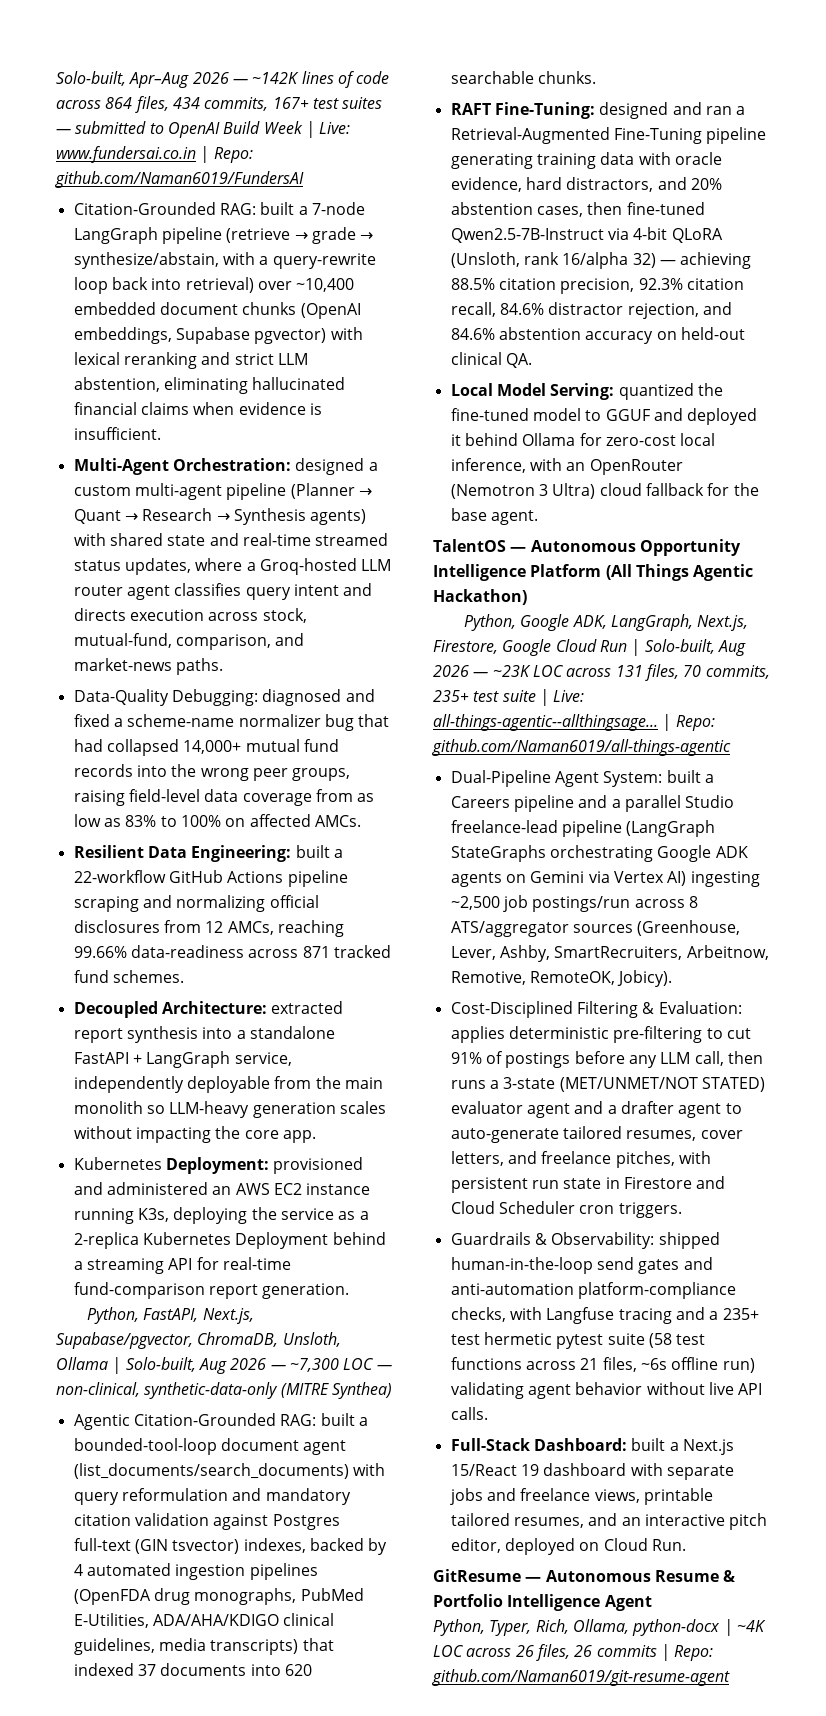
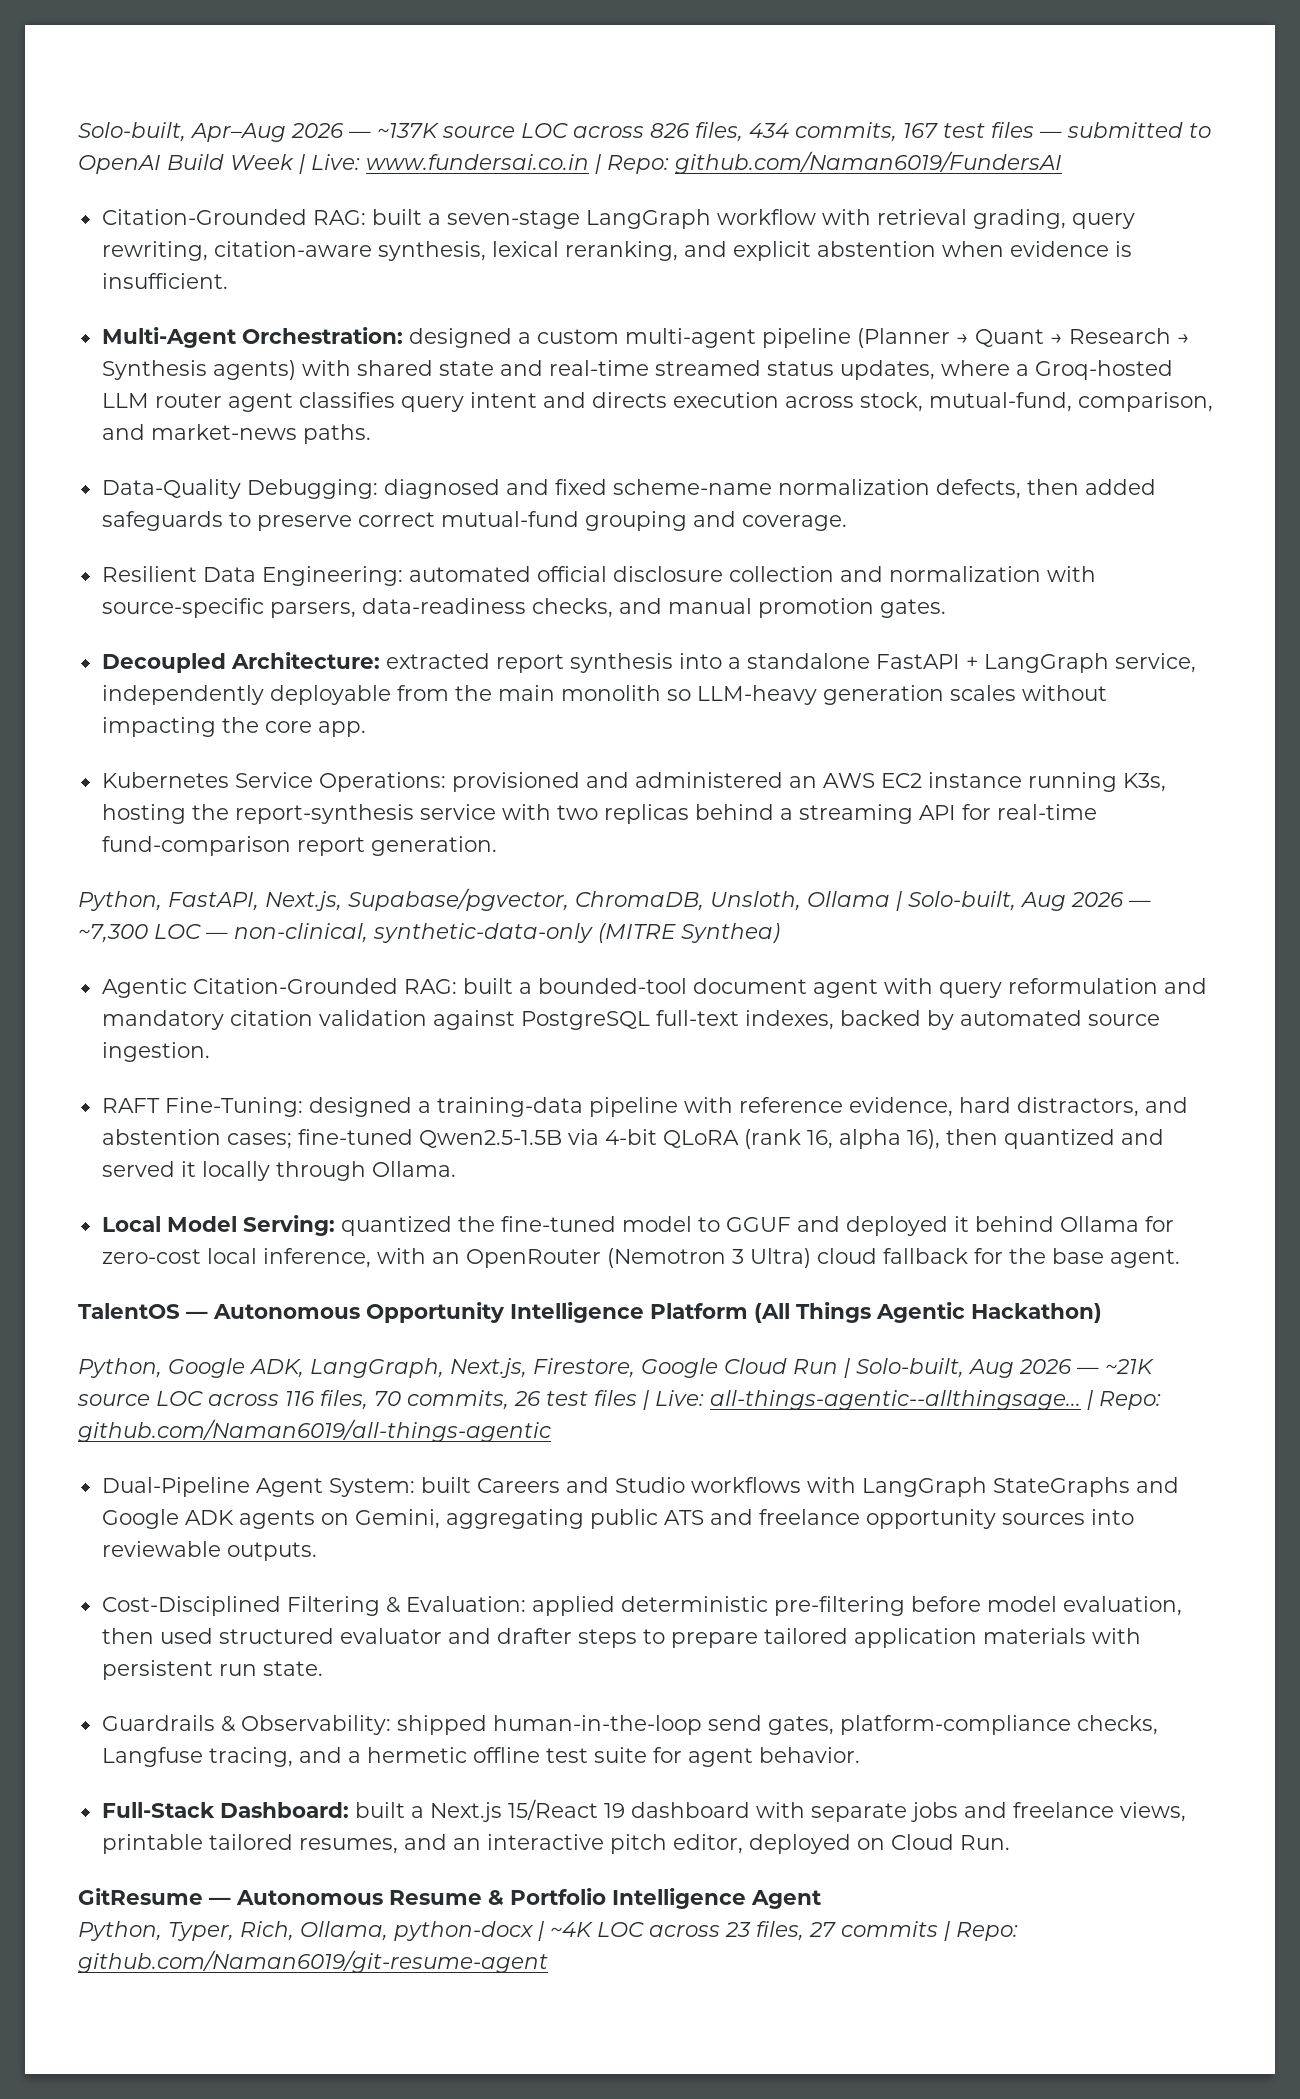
- Solo-built, Apr–Aug 2026 — ~142K lines of code across 864 files, 434 commits, 167+ test suites — submitted to OpenAI Build Week | Live: www.fundersai.co.in | Repo: github.com/Naman6019/FundersAI
+ Solo-built, Apr–Aug 2026 — ~137K source LOC across 826 files, 434 commits, 167 test files — submitted to OpenAI Build Week | Live: www.fundersai.co.in | Repo: github.com/Naman6019/FundersAI
- Citation-Grounded RAG: built a 7-node LangGraph pipeline (retrieve → grade → synthesize/abstain, with a query-rewrite loop back into retrieval) over ~10,400 embedded document chunks (OpenAI embeddings, Supabase pgvector) with lexical reranking and strict LLM abstention, eliminating hallucinated financial claims when evidence is insufficient.
+ Citation-Grounded RAG: built a seven-stage LangGraph workflow with retrieval grading, query rewriting, citation-aware synthesis, lexical reranking, and explicit abstention when evidence is insufficient.
- Data-Quality Debugging: diagnosed and fixed a scheme-name normalizer bug that had collapsed 14,000+ mutual fund records into the wrong peer groups, raising field-level data coverage from as low as 83% to 100% on affected AMCs.
- Resilient Data Engineering: built a 22-workflow GitHub Actions pipeline scraping and normalizing official disclosures from 12 AMCs, reaching 99.66% data-readiness across 871 tracked fund schemes.
+ Data-Quality Debugging: diagnosed and fixed scheme-name normalization defects, then added safeguards to preserve correct mutual-fund grouping and coverage.
+ Resilient Data Engineering: automated official disclosure collection and normalization with source-specific parsers, data-readiness checks, and manual promotion gates.
- Kubernetes Deployment: provisioned and administered an AWS EC2 instance running K3s, deploying the service as a 2-replica Kubernetes Deployment behind a streaming API for real-time fund-comparison report generation.
+ Kubernetes Service Operations: provisioned and administered an AWS EC2 instance running K3s, hosting the report-synthesis service with two replicas behind a streaming API for real-time fund-comparison report generation.
- Agentic Citation-Grounded RAG: built a bounded-tool-loop document agent (list_documents/search_documents) with query reformulation and mandatory citation validation against Postgres full-text (GIN tsvector) indexes, backed by 4 automated ingestion pipelines (OpenFDA drug monographs, PubMed E-Utilities, ADA/AHA/KDIGO clinical guidelines, media transcripts) that indexed 37 documents into 620 searchable chunks.
- RAFT Fine-Tuning: designed and ran a Retrieval-Augmented Fine-Tuning pipeline generating training data with oracle evidence, hard distractors, and 20% abstention cases, then fine-tuned Qwen2.5-7B-Instruct via 4-bit QLoRA (Unsloth, rank 16/alpha 32) — achieving 88.5% citation precision, 92.3% citation recall, 84.6% distractor rejection, and 84.6% abstention accuracy on held-out clinical QA.
+ Agentic Citation-Grounded RAG: built a bounded-tool document agent with query reformulation and mandatory citation validation against PostgreSQL full-text indexes, backed by automated source ingestion.
+ RAFT Fine-Tuning: designed a training-data pipeline with reference evidence, hard distractors, and abstention cases; fine-tuned Qwen2.5-1.5B via 4-bit QLoRA (rank 16, alpha 16), then quantized and served it locally through Ollama.
- Python, Google ADK, LangGraph, Next.js, Firestore, Google Cloud Run | Solo-built, Aug 2026 — ~23K LOC across 131 files, 70 commits, 235+ test suite | Live: all-things-agentic--allthingsage...
+ Python, Google ADK, LangGraph, Next.js, Firestore, Google Cloud Run | Solo-built, Aug 2026 — ~21K source LOC across 116 files, 70 commits, 26 test files | Live: all-things-agentic--allthingsage...
- Dual-Pipeline Agent System: built a Careers pipeline and a parallel Studio freelance-lead pipeline (LangGraph StateGraphs orchestrating Google ADK agents on Gemini via Vertex AI) ingesting ~2,500 job postings/run across 8 ATS/aggregator sources (Greenhouse, Lever, Ashby, SmartRecruiters, Arbeitnow, Remotive, RemoteOK, Jobicy).
+ Dual-Pipeline Agent System: built Careers and Studio workflows with LangGraph StateGraphs and Google ADK agents on Gemini, aggregating public ATS and freelance opportunity sources into reviewable outputs.
- Cost-Disciplined Filtering & Evaluation: applies deterministic pre-filtering to cut 91% of postings before any LLM call, then runs a 3-state (MET/UNMET/NOT STATED) evaluator agent and a drafter agent to auto-generate tailored resumes, cover letters, and freelance pitches, with persistent run state in Firestore and Cloud Scheduler cron triggers.
+ Cost-Disciplined Filtering & Evaluation: applied deterministic pre-filtering before model evaluation, then used structured evaluator and drafter steps to prepare tailored application materials with persistent run state.
- Guardrails & Observability: shipped human-in-the-loop send gates and anti-automation platform-compliance checks, with Langfuse tracing and a 235+ test hermetic pytest suite (58 test functions across 21 files, ~6s offline run) validating agent behavior without live API calls.
+ Guardrails & Observability: shipped human-in-the-loop send gates, platform-compliance checks, Langfuse tracing, and a hermetic offline test suite for agent behavior.
- Python, Typer, Rich, Ollama, python-docx | ~4K LOC across 26 files, 26 commits | Repo: github.com/Naman6019/git-resume-agent
+ Python, Typer, Rich, Ollama, python-docx | ~4K LOC across 23 files, 27 commits | Repo: github.com/Naman6019/git-resume-agent

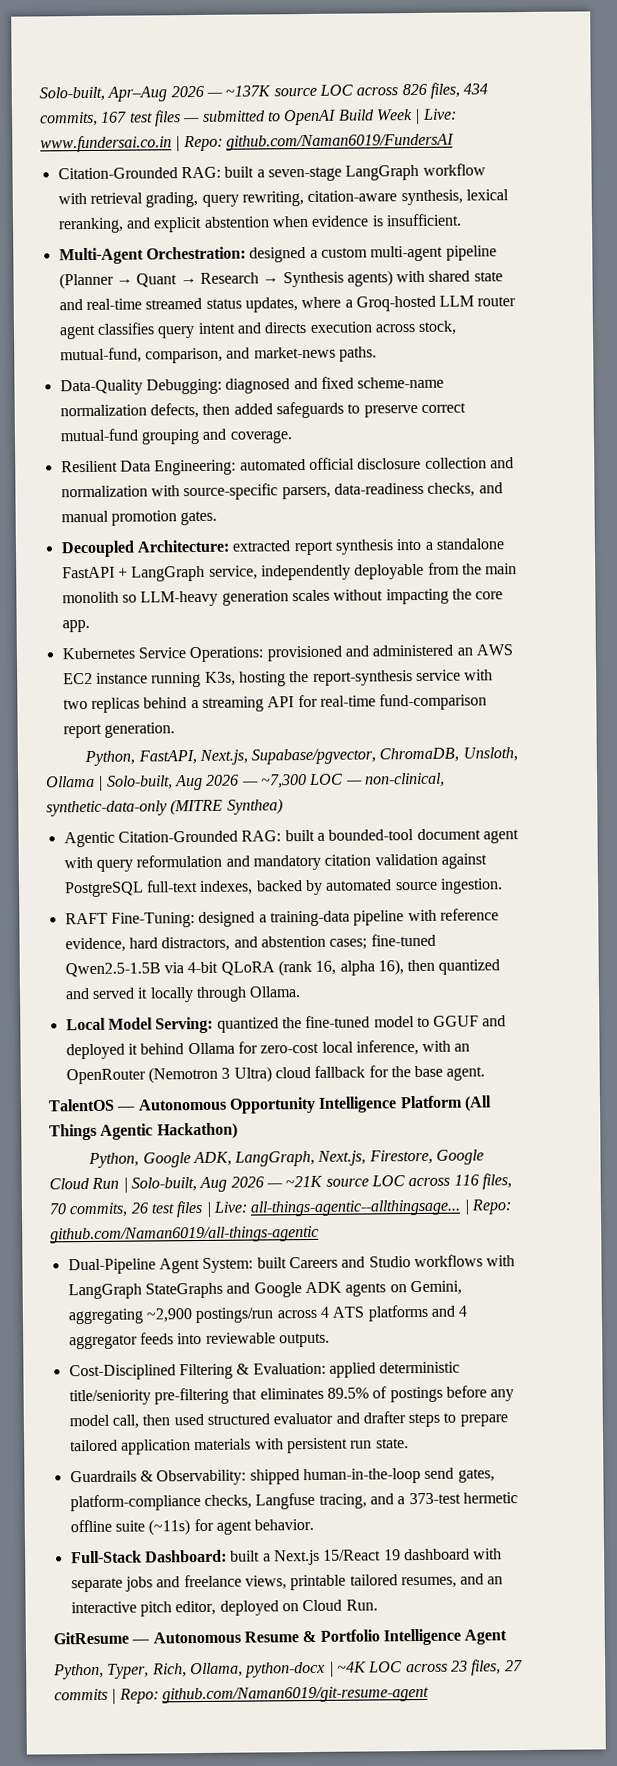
- Dual-Pipeline Agent System: built Careers and Studio workflows with LangGraph StateGraphs and Google ADK agents on Gemini, aggregating public ATS and freelance opportunity sources into reviewable outputs.
+ Dual-Pipeline Agent System: built Careers and Studio workflows with LangGraph StateGraphs and Google ADK agents on Gemini, aggregating ~2,900 postings/run across 4 ATS platforms and 4 aggregator feeds into reviewable outputs.
- Cost-Disciplined Filtering & Evaluation: applied deterministic pre-filtering before model evaluation, then used structured evaluator and drafter steps to prepare tailored application materials with persistent run state.
+ Cost-Disciplined Filtering & Evaluation: applied deterministic title/seniority pre-filtering that eliminates 89.5% of postings before any model call, then used structured evaluator and drafter steps to prepare tailored application materials with persistent run state.
- Guardrails & Observability: shipped human-in-the-loop send gates, platform-compliance checks, Langfuse tracing, and a hermetic offline test suite for agent behavior.
+ Guardrails & Observability: shipped human-in-the-loop send gates, platform-compliance checks, Langfuse tracing, and a 373-test hermetic offline suite (~11s) for agent behavior.

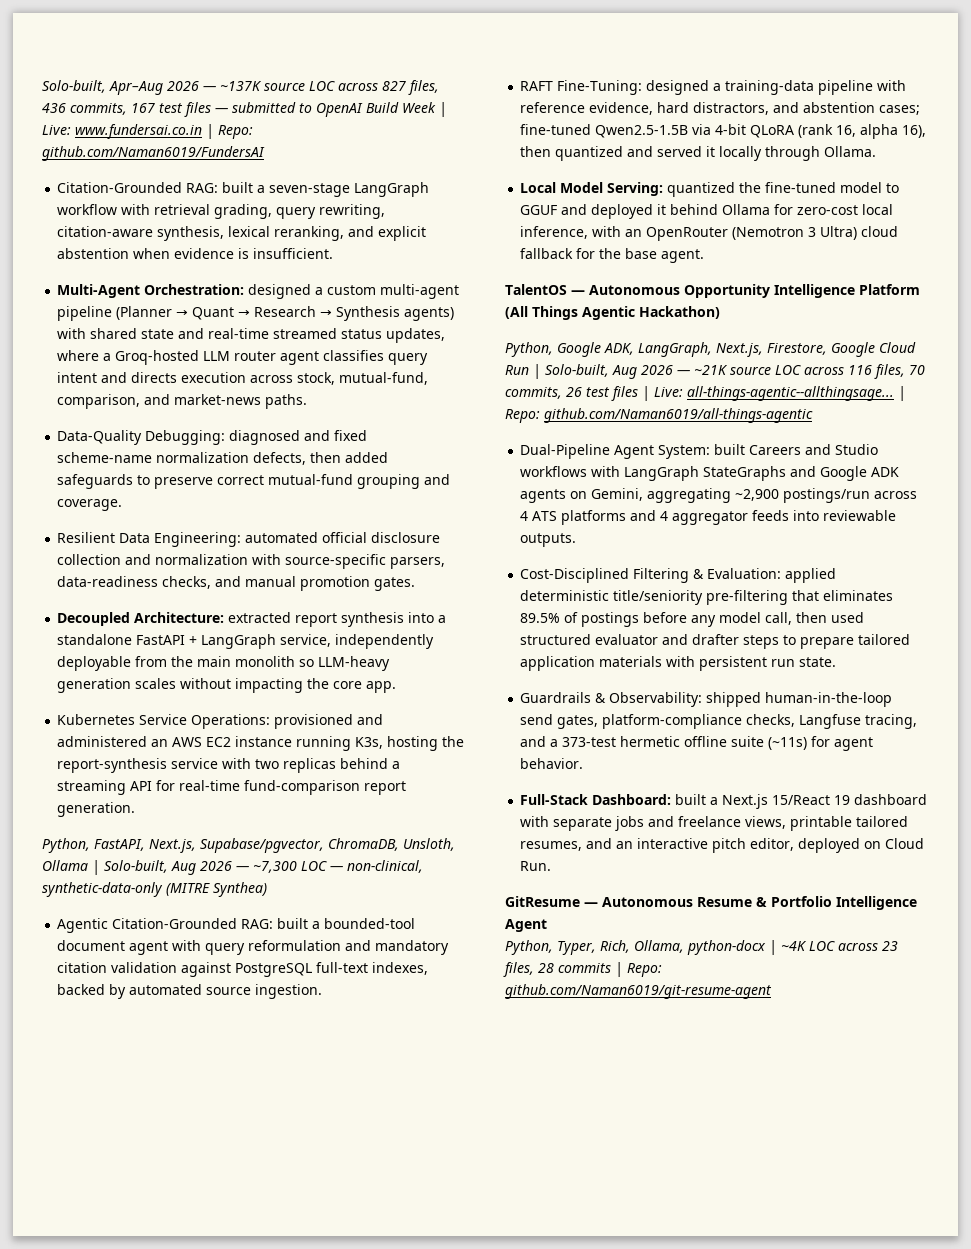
- Solo-built, Apr–Aug 2026 — ~137K source LOC across 826 files, 434 commits, 167 test files — submitted to OpenAI Build Week | Live: www.fundersai.co.in | Repo: github.com/Naman6019/FundersAI
+ Solo-built, Apr–Aug 2026 — ~137K source LOC across 827 files, 436 commits, 167 test files — submitted to OpenAI Build Week | Live: www.fundersai.co.in | Repo: github.com/Naman6019/FundersAI
- Python, Typer, Rich, Ollama, python-docx | ~4K LOC across 23 files, 27 commits | Repo: github.com/Naman6019/git-resume-agent
+ Python, Typer, Rich, Ollama, python-docx | ~4K LOC across 23 files, 28 commits | Repo: github.com/Naman6019/git-resume-agent

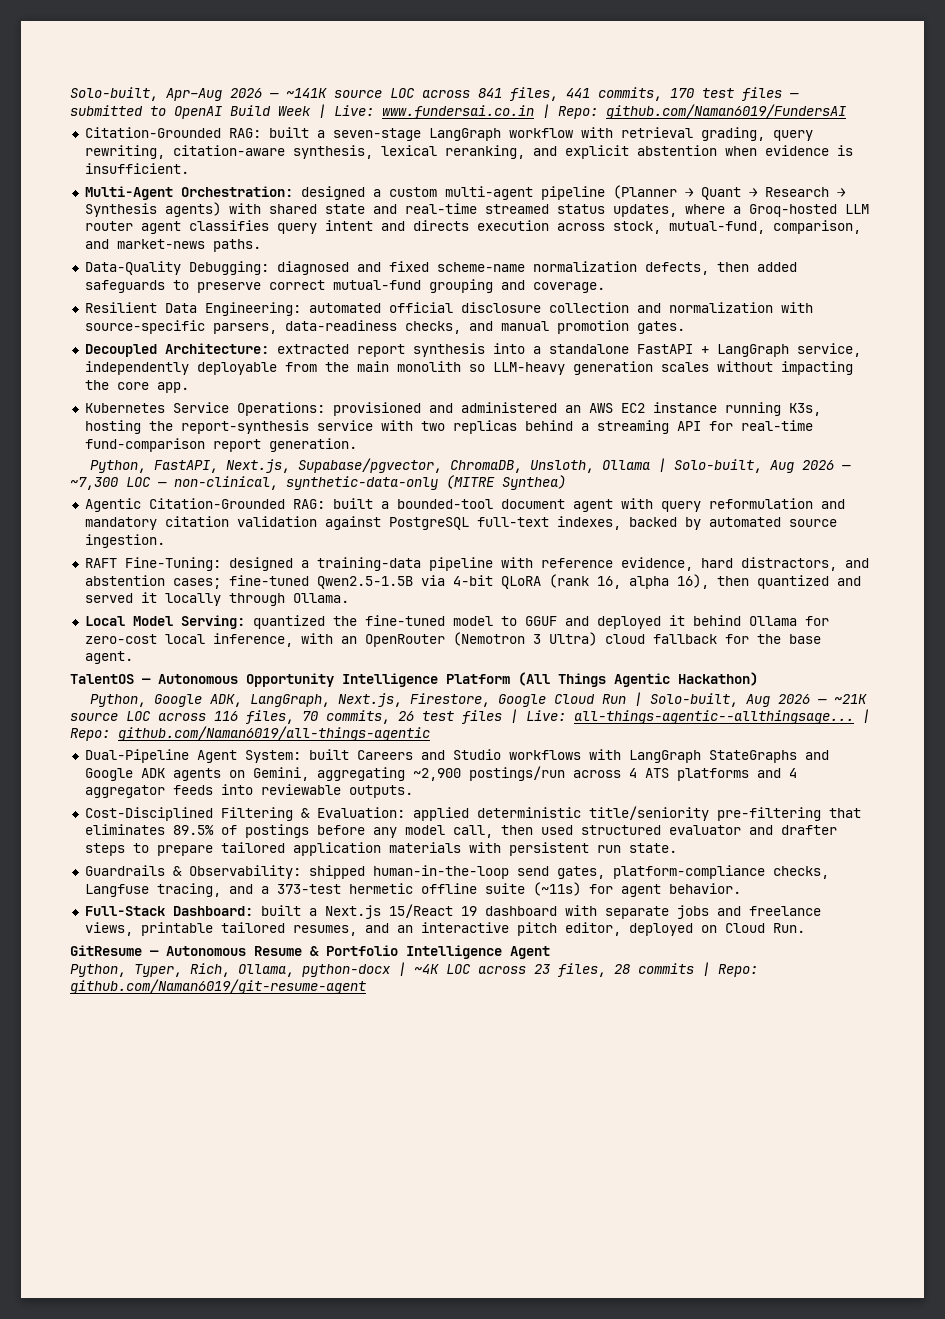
- Solo-built, Apr–Aug 2026 — ~137K source LOC across 827 files, 436 commits, 167 test files — submitted to OpenAI Build Week | Live: www.fundersai.co.in | Repo: github.com/Naman6019/FundersAI
+ Solo-built, Apr–Aug 2026 — ~141K source LOC across 841 files, 441 commits, 170 test files — submitted to OpenAI Build Week | Live: www.fundersai.co.in | Repo: github.com/Naman6019/FundersAI

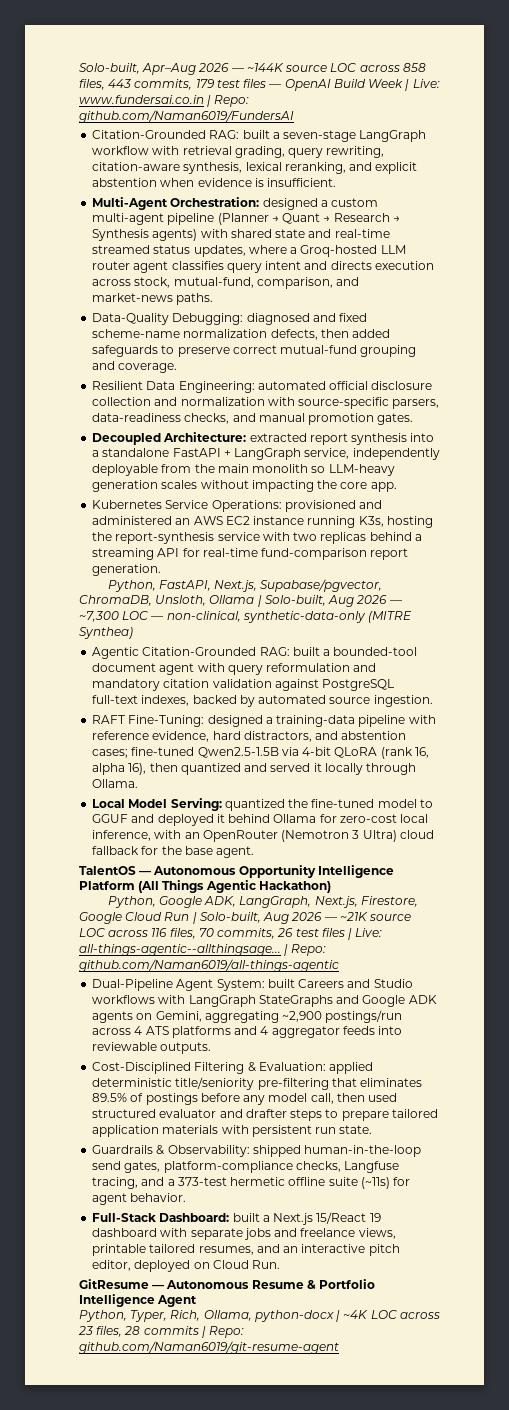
- Solo-built, Apr–Aug 2026 — ~141K source LOC across 841 files, 441 commits, 170 test files — submitted to OpenAI Build Week | Live: www.fundersai.co.in | Repo: github.com/Naman6019/FundersAI
+ Solo-built, Apr–Aug 2026 — ~144K source LOC across 858 files, 443 commits, 179 test files — OpenAI Build Week | Live: www.fundersai.co.in | Repo: github.com/Naman6019/FundersAI

